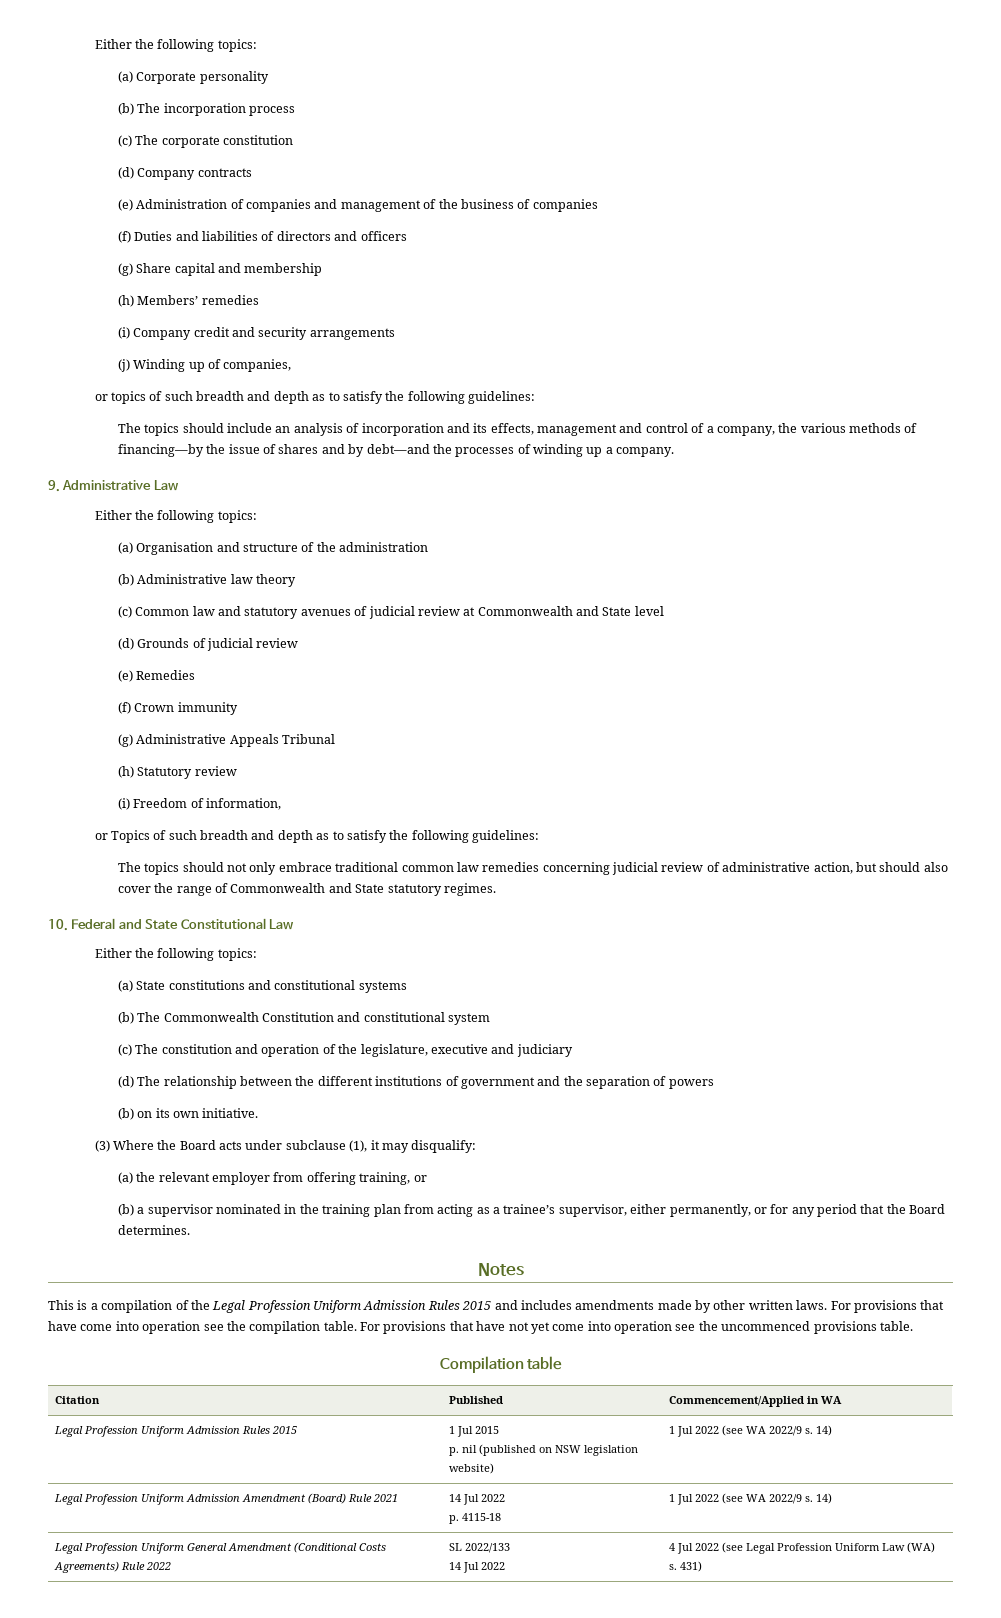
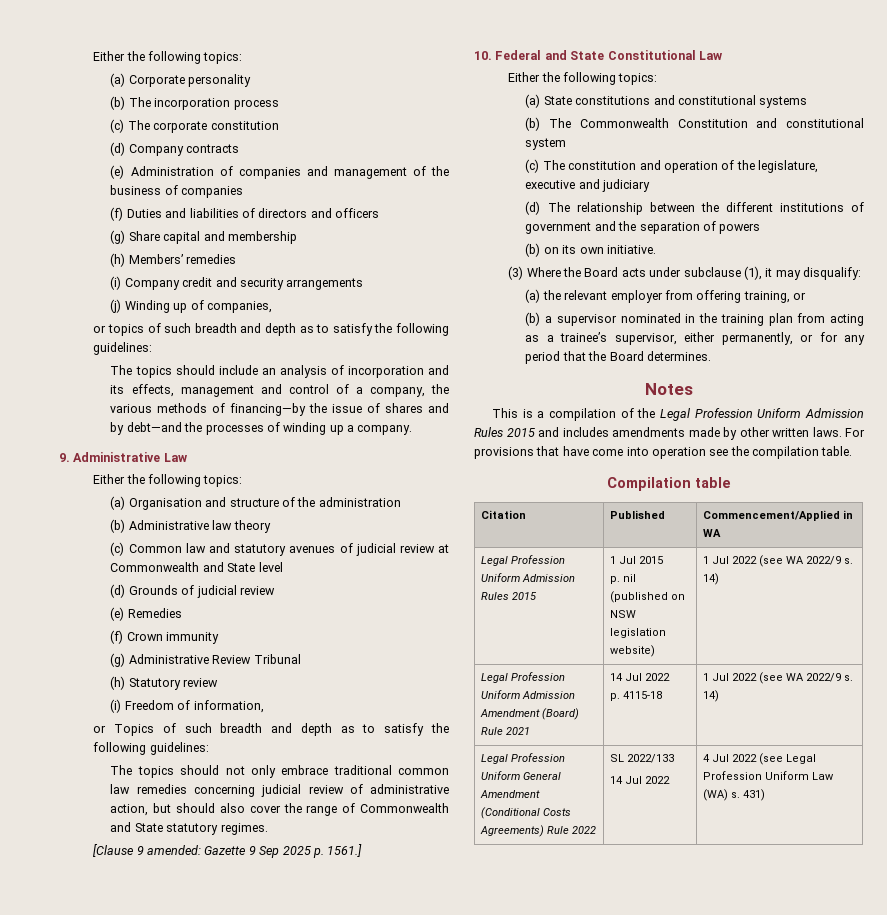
- (g) Administrative Appeals Tribunal
+ (g) Administrative Review Tribunal
+ [Clause 9 amended: Gazette 9 Sep 2025 p. 1561.]
- For provisions that have not yet come into operation see the uncommenced provisions table.

